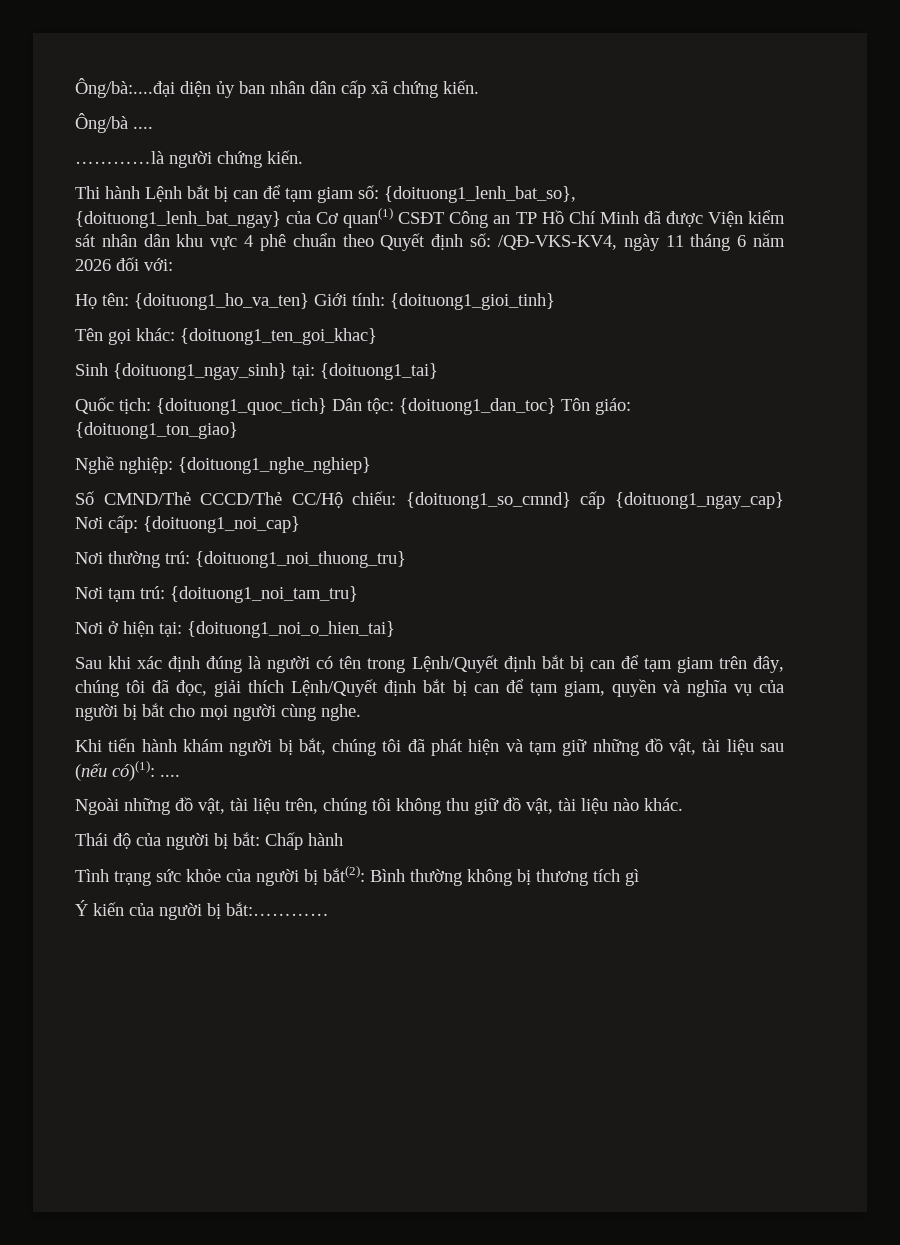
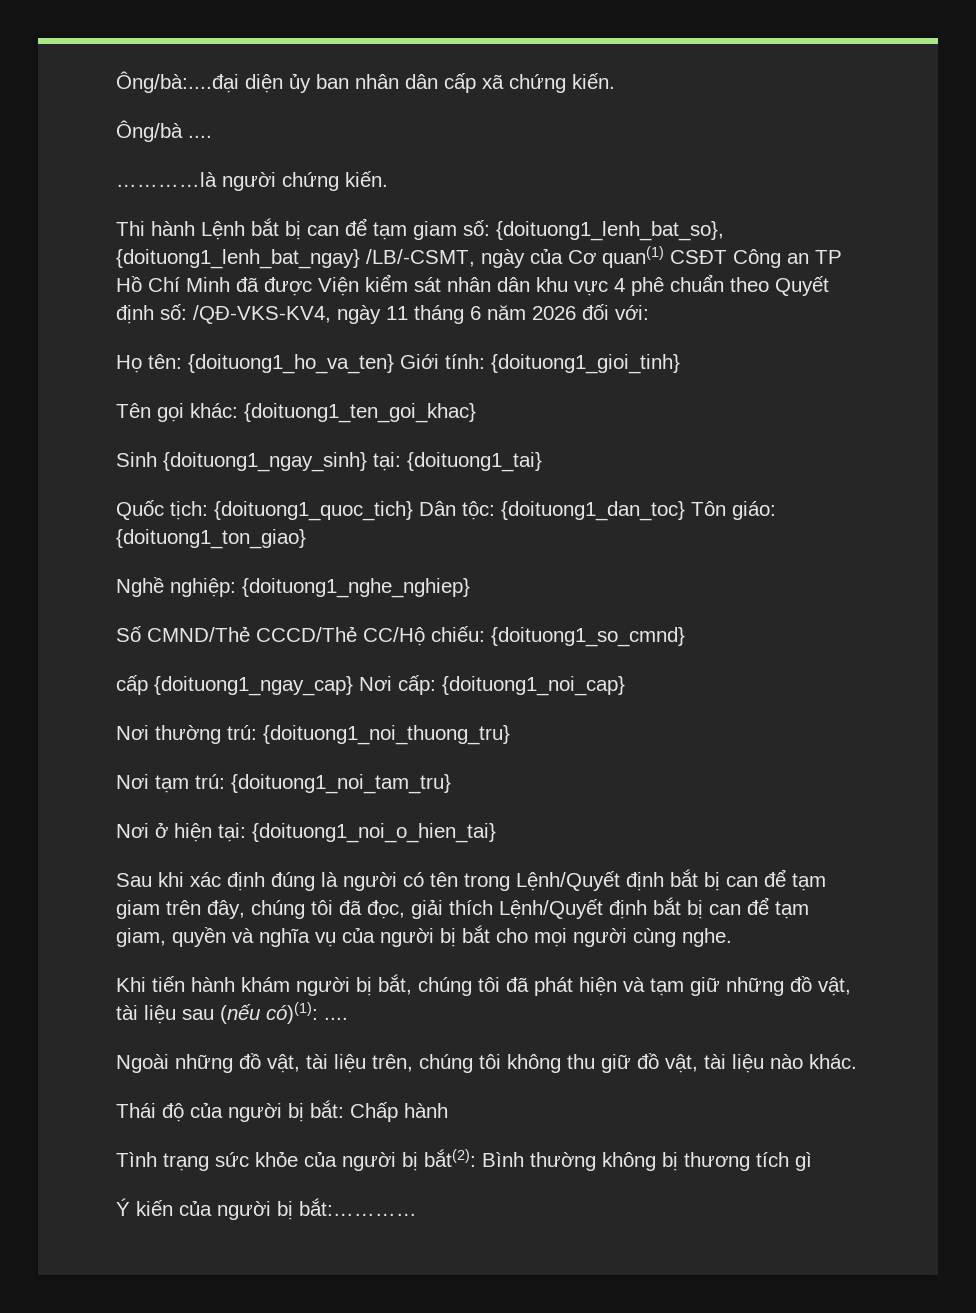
- Thi hành Lệnh bắt bị can để tạm giam số: {doituong1_lenh_bat_so}, {doituong1_lenh_bat_ngay} của Cơ quan(1) CSĐT Công an TP Hồ Chí Minh đã được Viện kiểm sát nhân dân khu vực 4 phê chuẩn theo Quyết định số: /QĐ-VKS-KV4, ngày 11 tháng 6 năm 2026 đối với:
+ Thi hành Lệnh bắt bị can để tạm giam số: {doituong1_lenh_bat_so}, {doituong1_lenh_bat_ngay} /LB/-CSMT, ngày của Cơ quan(1) CSĐT Công an TP Hồ Chí Minh đã được Viện kiểm sát nhân dân khu vực 4 phê chuẩn theo Quyết định số: /QĐ-VKS-KV4, ngày 11 tháng 6 năm 2026 đối với:
- Số CMND/Thẻ CCCD/Thẻ CC/Hộ chiếu: {doituong1_so_cmnd} cấp {doituong1_ngay_cap} Nơi cấp: {doituong1_noi_cap}
+ Số CMND/Thẻ CCCD/Thẻ CC/Hộ chiếu: {doituong1_so_cmnd}
+ cấp {doituong1_ngay_cap} Nơi cấp: {doituong1_noi_cap}

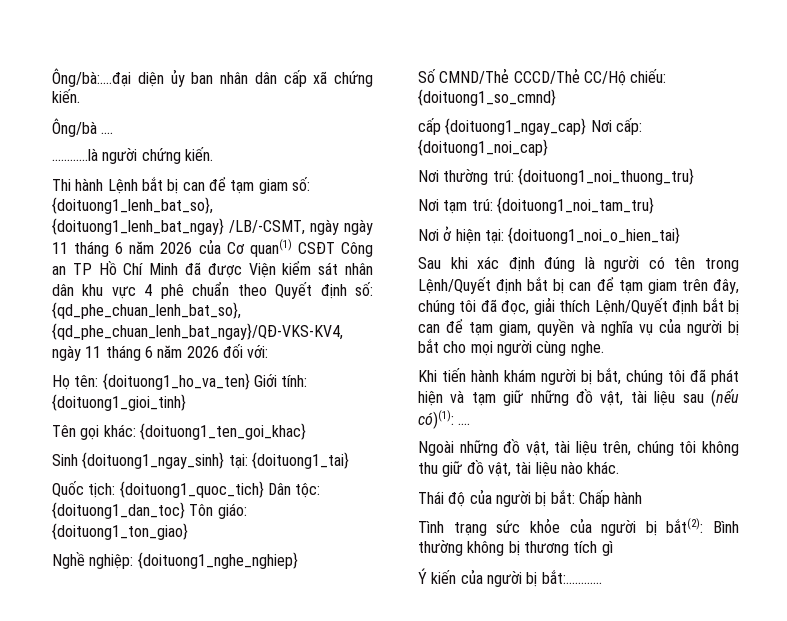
- Thi hành Lệnh bắt bị can để tạm giam số: {doituong1_lenh_bat_so}, {doituong1_lenh_bat_ngay} /LB/-CSMT, ngày của Cơ quan(1) CSĐT Công an TP Hồ Chí Minh đã được Viện kiểm sát nhân dân khu vực 4 phê chuẩn theo Quyết định số: /QĐ-VKS-KV4, ngày 11 tháng 6 năm 2026 đối với:
+ Thi hành Lệnh bắt bị can để tạm giam số: {doituong1_lenh_bat_so}, {doituong1_lenh_bat_ngay} /LB/-CSMT, ngày ngày 11 tháng 6 năm 2026 của Cơ quan(1) CSĐT Công an TP Hồ Chí Minh đã được Viện kiểm sát nhân dân khu vực 4 phê chuẩn theo Quyết định số: {qd_phe_chuan_lenh_bat_so}, {qd_phe_chuan_lenh_bat_ngay}/QĐ-VKS-KV4, ngày 11 tháng 6 năm 2026 đối với:

